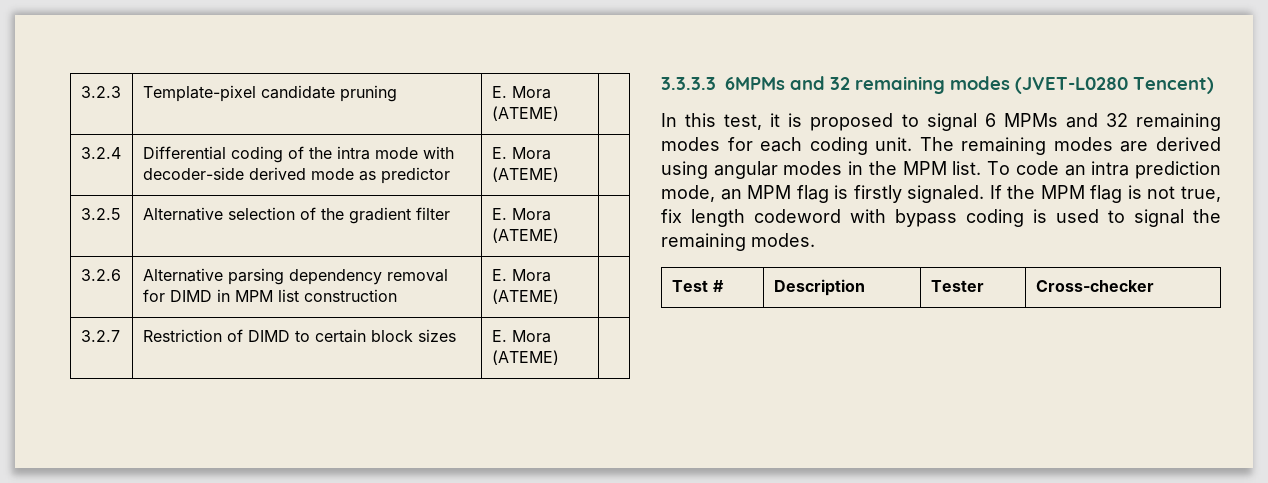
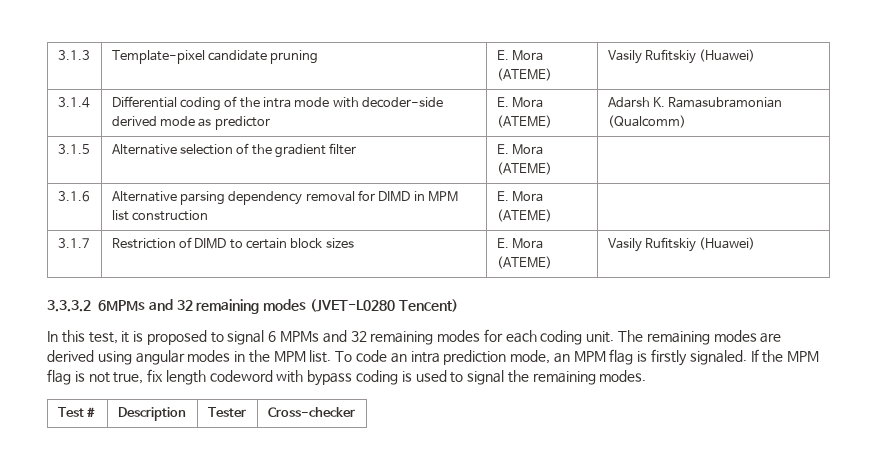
- 3.2.3 | Template-pixel candidate pruning | E. Mora (ATEME) |
- 3.2.4 | Differential coding of the intra mode with decoder-side derived mode as predictor | E. Mora (ATEME) |
- 3.2.5 | Alternative selection of the gradient filter | E. Mora (ATEME) |
+ 3.1.3 | Template-pixel candidate pruning | E. Mora (ATEME) | Vasily Rufitskiy (Huawei)
+ 3.1.4 | Differential coding of the intra mode with decoder-side derived mode as predictor | E. Mora (ATEME) | Adarsh K. Ramasubramonian (Qualcomm)
+ 3.1.5 | Alternative selection of the gradient filter | E. Mora (ATEME) |
- 3.2.6 | Alternative parsing dependency removal for DIMD in MPM list construction | E. Mora (ATEME) |
+ 3.1.6 | Alternative parsing dependency removal for DIMD in MPM list construction | E. Mora (ATEME) |
- 3.2.7 | Restriction of DIMD to certain block sizes | E. Mora (ATEME) |
- 3.3.3.3 6MPMs and 32 remaining modes (JVET-L0280 Tencent)
+ 3.1.7 | Restriction of DIMD to certain block sizes | E. Mora (ATEME) | Vasily Rufitskiy (Huawei)
+ 3.3.3.2 6MPMs and 32 remaining modes (JVET-L0280 Tencent)

